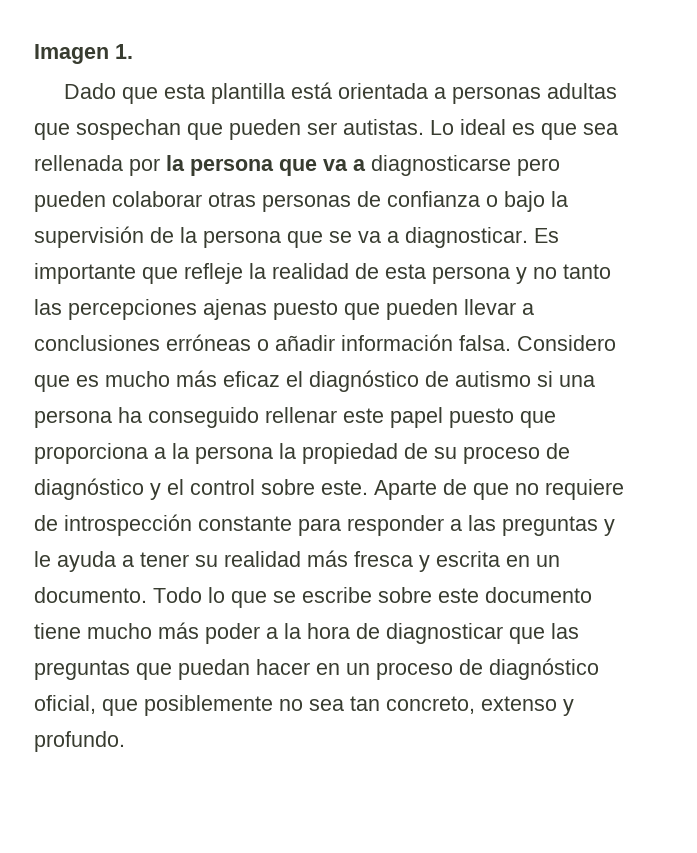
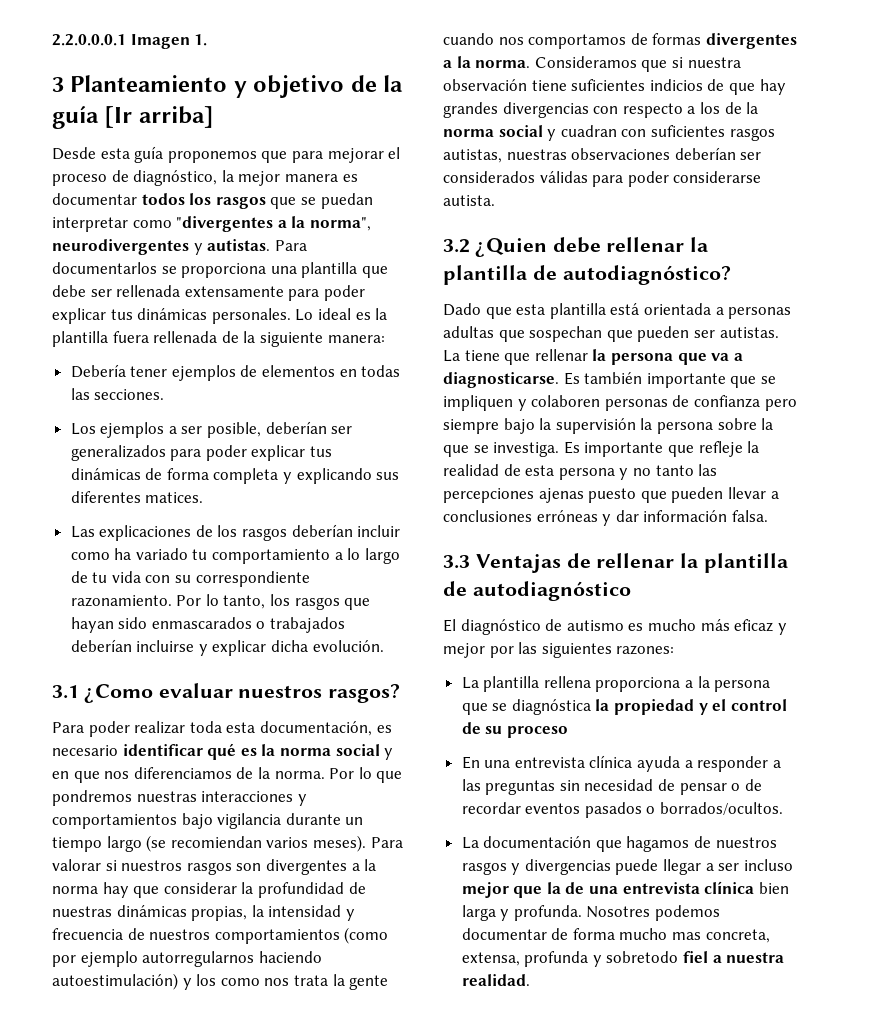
- Imagen 1.
+ 2.2.0.0.0.1 Imagen 1.
+ 3 Planteamiento y objetivo de la guía [Ir arriba]
+ Desde esta guía proponemos que para mejorar el proceso de diagnóstico, la mejor manera es documentar todos los rasgos que se puedan interpretar como "divergentes a la norma", neurodivergentes y autistas. Para documentarlos se proporciona una plantilla que debe ser rellenada extensamente para poder explicar tus dinámicas personales. Lo ideal es la plantilla fuera rellenada de la siguiente manera:
+ Debería tener ejemplos de elementos en todas las secciones.
+ Los ejemplos a ser posible, deberían ser generalizados para poder explicar tus dinámicas de forma completa y explicando sus diferentes matices.
+ Las explicaciones de los rasgos deberían incluir como ha variado tu comportamiento a lo largo de tu vida con su correspondiente razonamiento. Por lo tanto, los rasgos que hayan sido enmascarados o trabajados deberían incluirse y explicar dicha evolución.
+ 3.1 ¿Como evaluar nuestros rasgos?
+ Para poder realizar toda esta documentación, es necesario identificar qué es la norma social y en que nos diferenciamos de la norma. Por lo que pondremos nuestras interacciones y comportamientos bajo vigilancia durante un tiempo largo (se recomiendan varios meses). Para valorar si nuestros rasgos son divergentes a la norma hay que considerar la profundidad de nuestras dinámicas propias, la intensidad y frecuencia de nuestros comportamientos (como por ejemplo autorregularnos haciendo autoestimulación) y los como nos trata la gente cuando nos comportamos de formas divergentes a la norma. Consideramos que si nuestra observación tiene suficientes indicios de que hay grandes divergencias con respecto a los de la norma social y cuadran con suficientes rasgos autistas, nuestras observaciones deberían ser considerados válidas para poder considerarse autista.
+ 3.2 ¿Quien debe rellenar la plantilla de autodiagnóstico?
- Lo ideal es que sea rellenada por la persona que va a diagnosticarse pero pueden colaborar otras personas de confianza o bajo la supervisión de la persona que se va a diagnosticar.
+ La tiene que rellenar la persona que va a diagnosticarse. Es también importante que se impliquen y colaboren personas de confianza pero siempre bajo la supervisión la persona sobre la que se investiga.
- Es importante que refleje la realidad de esta persona y no tanto las percepciones ajenas puesto que pueden llevar a conclusiones erróneas o añadir información falsa. Considero que es mucho más eficaz el diagnóstico de autismo si una persona ha conseguido rellenar este papel puesto que proporciona a la persona la propiedad de su proceso de diagnóstico y el control sobre este. Aparte de que no requiere de introspección constante para responder a las preguntas y le ayuda a tener su realidad más fresca y escrita en un documento. Todo lo que se escribe sobre este documento tiene mucho más poder a la hora de diagnosticar que las preguntas que puedan hacer en un proceso de diagnóstico oficial, que posiblemente no sea tan concreto, extenso y profundo.
+ Es importante que refleje la realidad de esta persona y no tanto las percepciones ajenas puesto que pueden llevar a conclusiones erróneas y dar información falsa.
+ 3.3 Ventajas de rellenar la plantilla de autodiagnóstico
+ El diagnóstico de autismo es mucho más eficaz y mejor por las siguientes razones:
+ La plantilla rellena proporciona a la persona que se diagnóstica la propiedad y el control de su proceso
+ En una entrevista clínica ayuda a responder a las preguntas sin necesidad de pensar o de recordar eventos pasados o borrados/ocultos.
+ La documentación que hagamos de nuestros rasgos y divergencias puede llegar a ser incluso mejor que la de una entrevista clínica bien larga y profunda. Nosotres podemos documentar de forma mucho mas concreta, extensa, profunda y sobretodo fiel a nuestra realidad.

